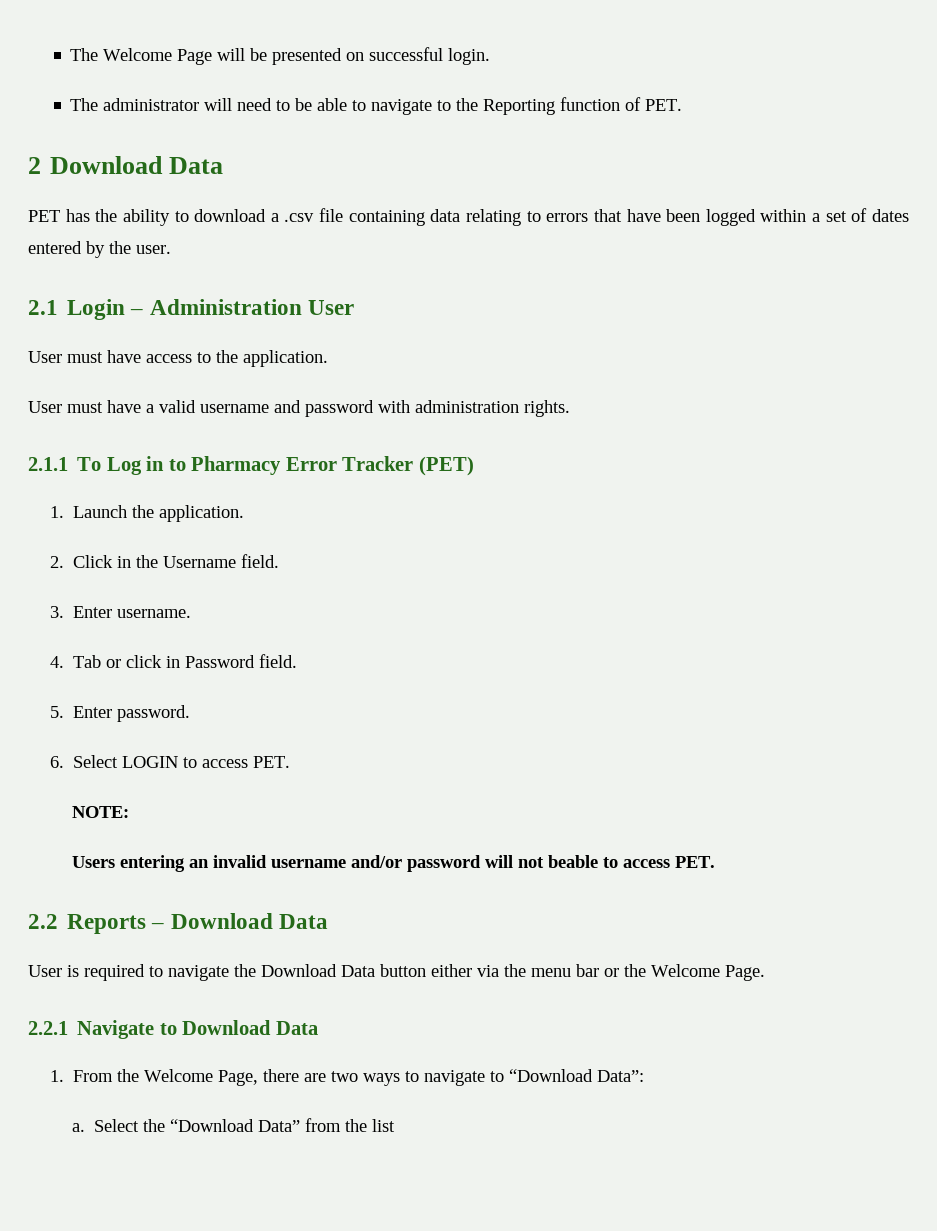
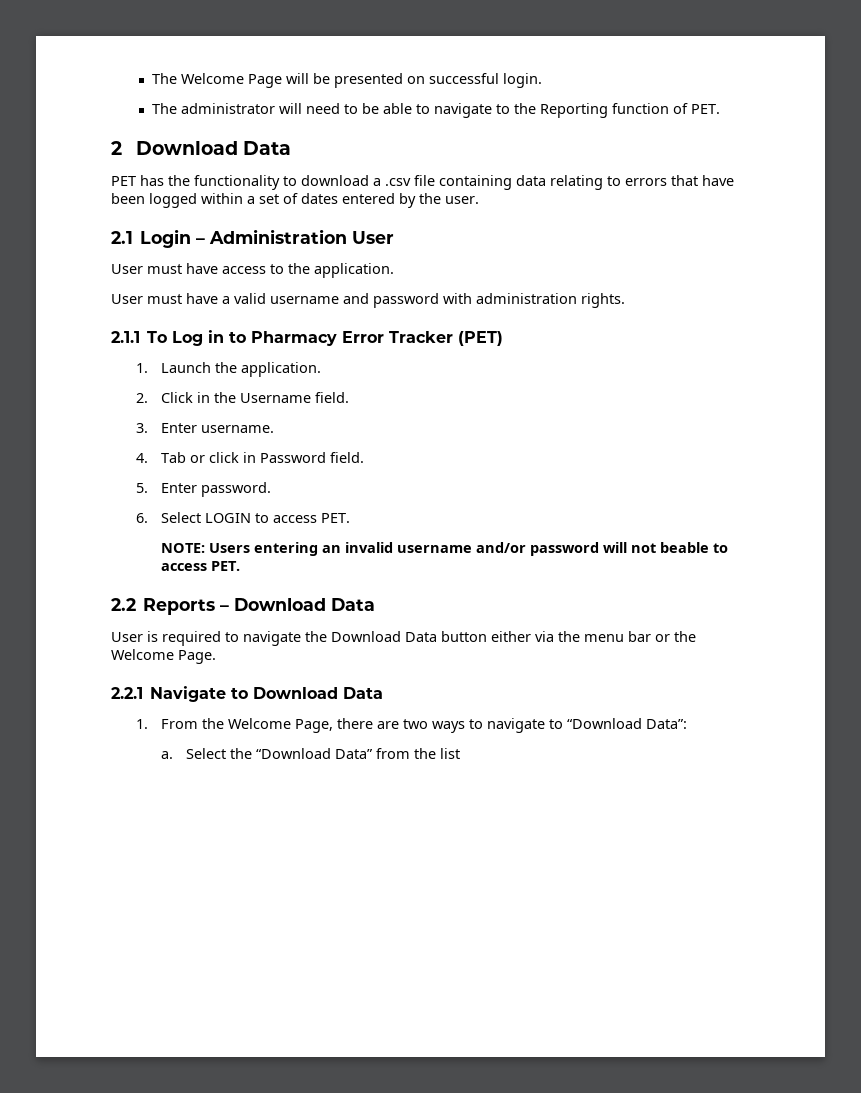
- PET has the ability to download a .csv file containing data relating to errors that have been logged within a set of dates entered by the user.
+ PET has the functionality to download a .csv file containing data relating to errors that have been logged within a set of dates entered by the user.
- NOTE:
- Users entering an invalid username and/or password will not beable to access PET.
+ NOTE: Users entering an invalid username and/or password will not beable to access PET.

